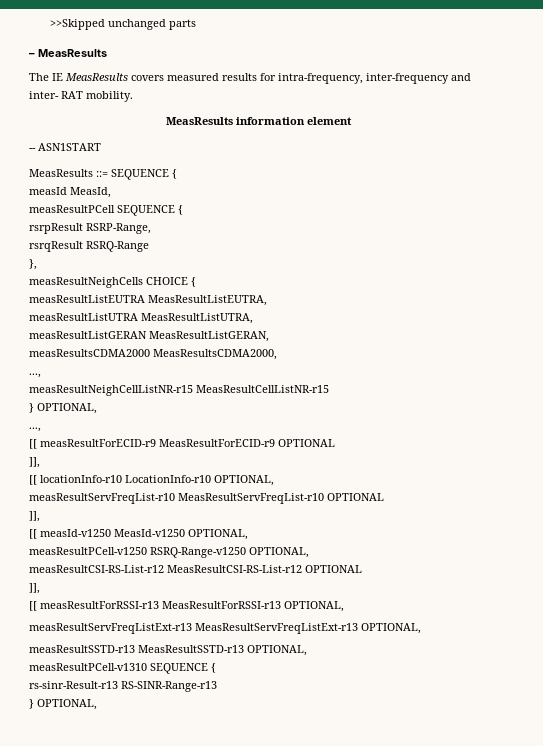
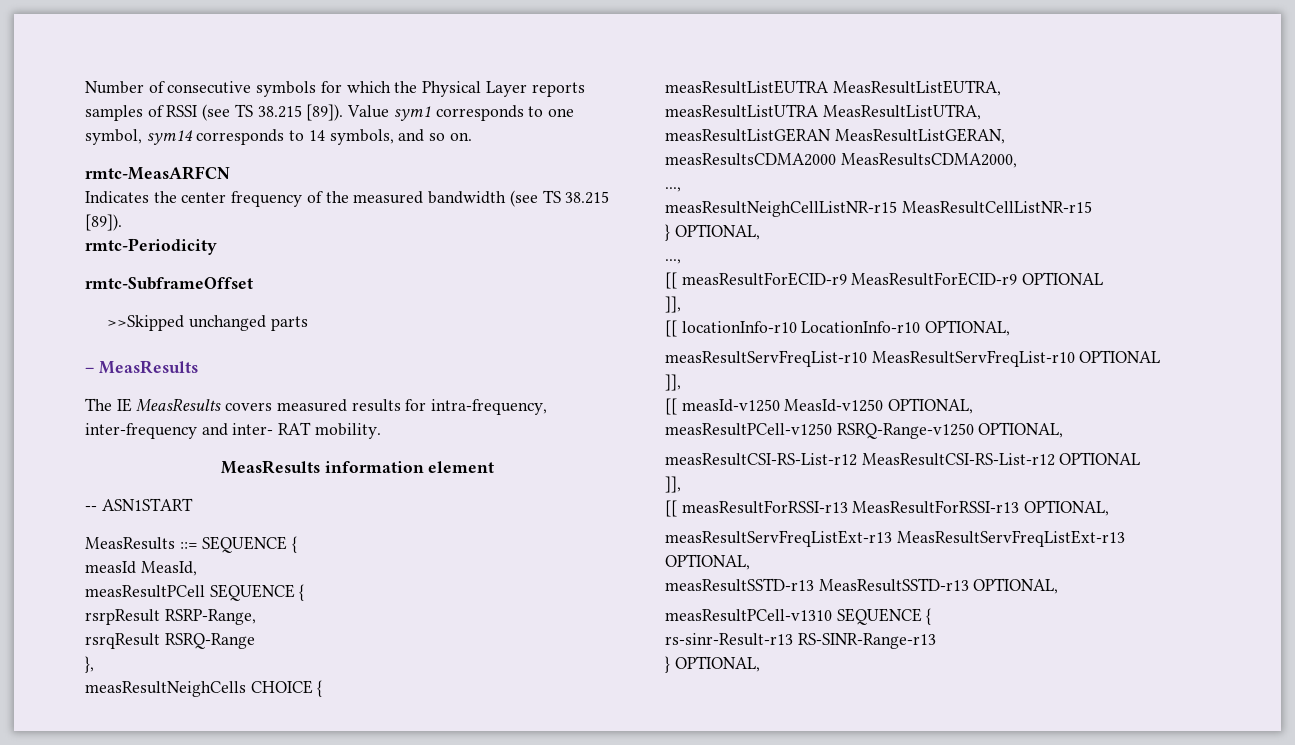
+ Number of consecutive symbols for which the Physical Layer reports samples of RSSI (see TS 38.215 [89]). Value sym1 corresponds to one symbol, sym14 corresponds to 14 symbols, and so on.
+ rmtc-MeasARFCN
+ Indicates the center frequency of the measured bandwidth (see TS 38.215 [89]).
+ rmtc-Periodicity
+ rmtc-SubframeOffset

